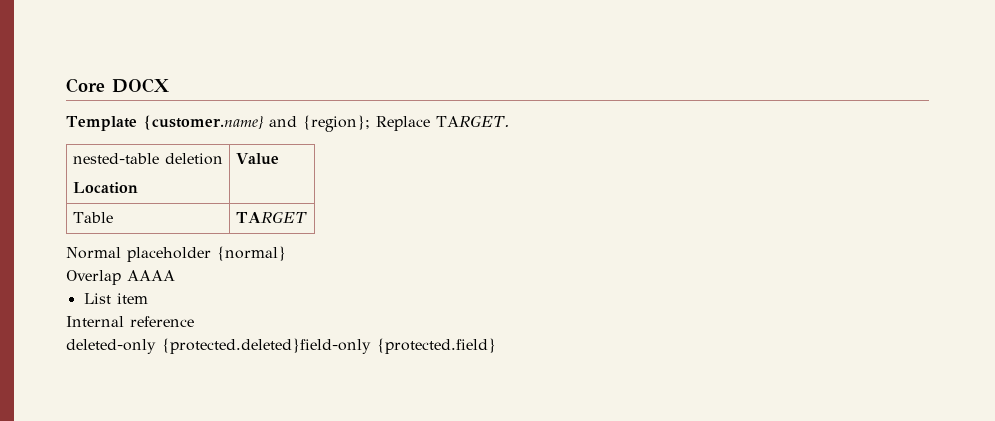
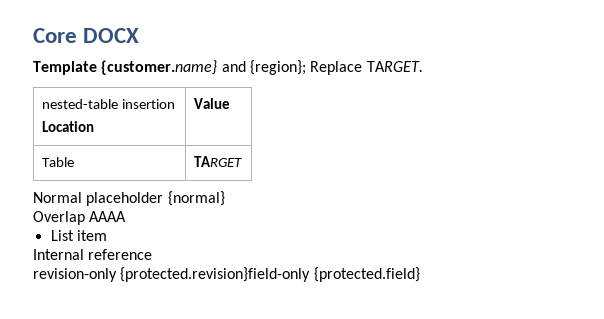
- nested-table deletion
+ nested-table insertion
- deleted-only {protected.deleted}field-only {protected.field}
+ revision-only {protected.revision}field-only {protected.field}

